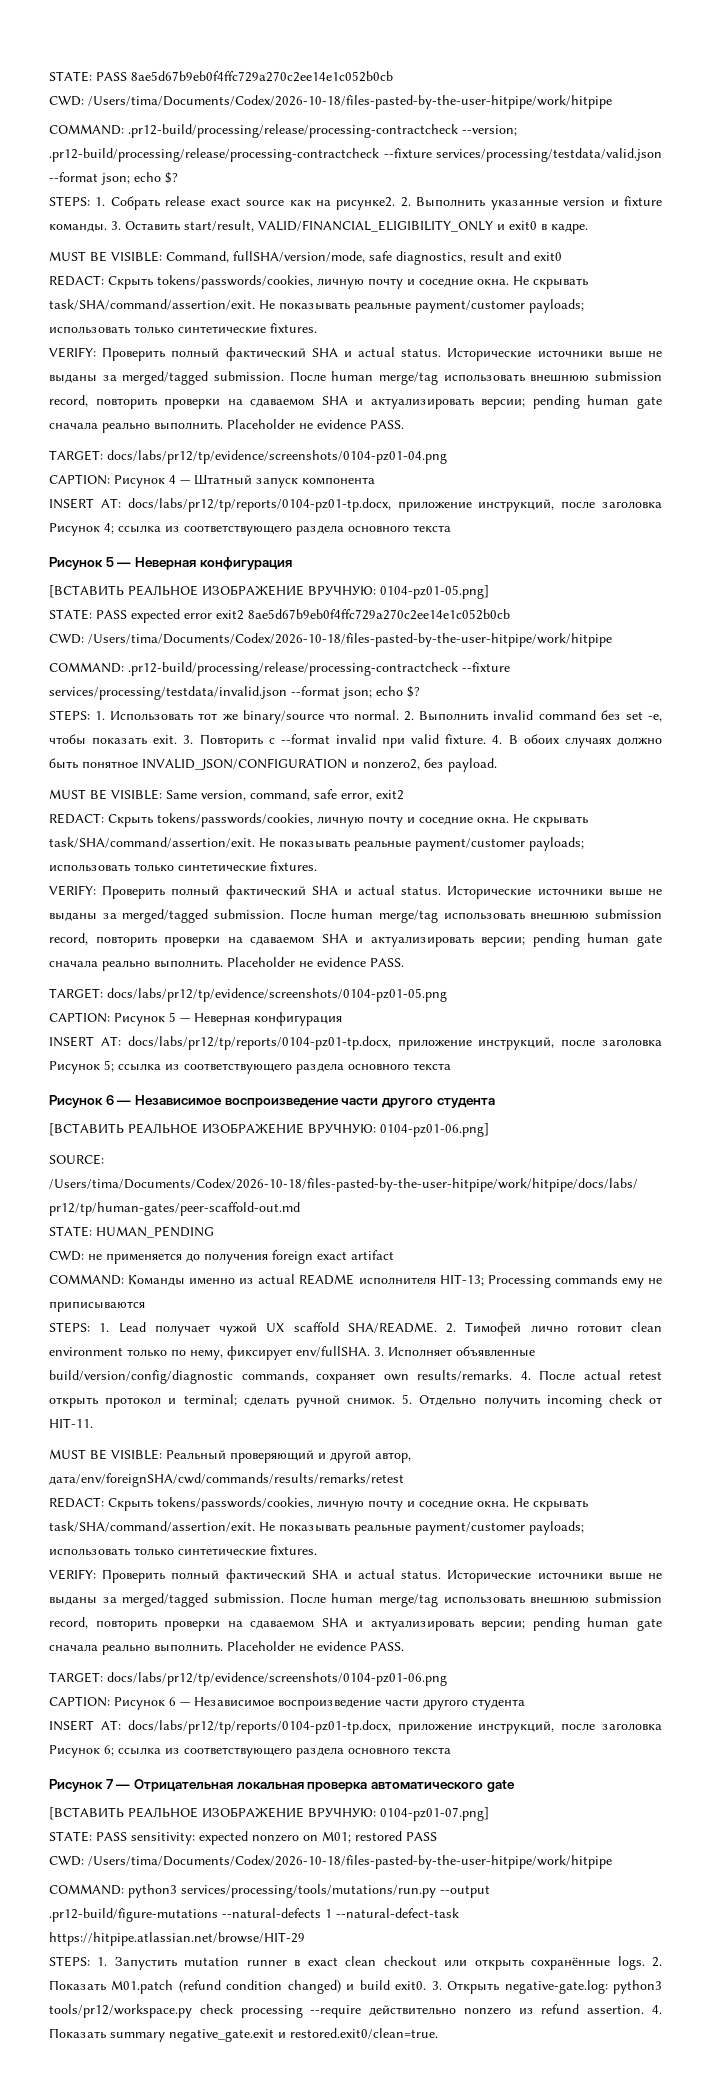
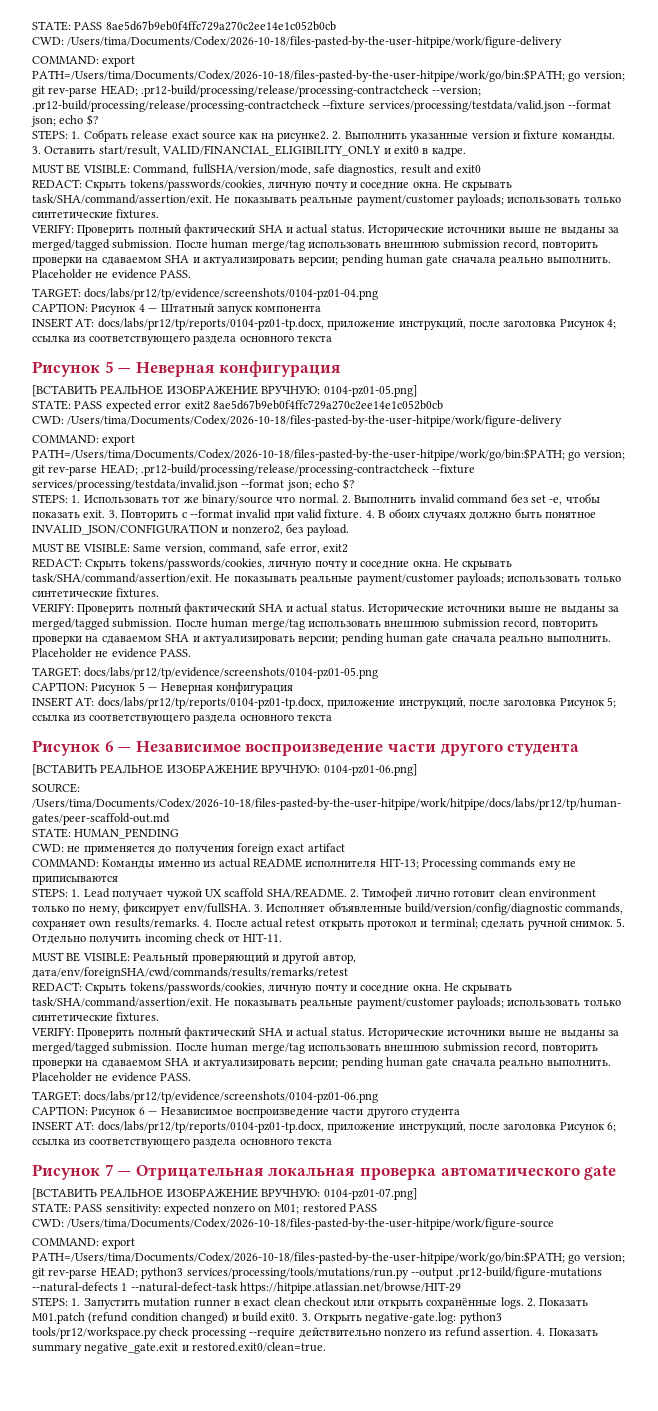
  STATE: PASS 8ae5d67b9eb0f4ffc729a270c2ee14e1c052b0cb
- CWD: /Users/tima/Documents/Codex/2026-10-18/files-pasted-by-the-user-hitpipe/work/hitpipe
- COMMAND: .pr12-build/processing/release/processing-contractcheck --version; .pr12-build/processing/release/processing-contractcheck --fixture services/processing/testdata/valid.json --format json; echo $?
+ CWD: /Users/tima/Documents/Codex/2026-10-18/files-pasted-by-the-user-hitpipe/work/figure-delivery
+ COMMAND: export PATH=/Users/tima/Documents/Codex/2026-10-18/files-pasted-by-the-user-hitpipe/work/go/bin:$PATH; go version; git rev-parse HEAD; .pr12-build/processing/release/processing-contractcheck --version; .pr12-build/processing/release/processing-contractcheck --fixture services/processing/testdata/valid.json --format json; echo $?
  STATE: PASS expected error exit2 8ae5d67b9eb0f4ffc729a270c2ee14e1c052b0cb
- CWD: /Users/tima/Documents/Codex/2026-10-18/files-pasted-by-the-user-hitpipe/work/hitpipe
- COMMAND: .pr12-build/processing/release/processing-contractcheck --fixture services/processing/testdata/invalid.json --format json; echo $?
+ CWD: /Users/tima/Documents/Codex/2026-10-18/files-pasted-by-the-user-hitpipe/work/figure-delivery
+ COMMAND: export PATH=/Users/tima/Documents/Codex/2026-10-18/files-pasted-by-the-user-hitpipe/work/go/bin:$PATH; go version; git rev-parse HEAD; .pr12-build/processing/release/processing-contractcheck --fixture services/processing/testdata/invalid.json --format json; echo $?
  STATE: PASS sensitivity: expected nonzero on M01; restored PASS
- CWD: /Users/tima/Documents/Codex/2026-10-18/files-pasted-by-the-user-hitpipe/work/hitpipe
- COMMAND: python3 services/processing/tools/mutations/run.py --output .pr12-build/figure-mutations --natural-defects 1 --natural-defect-task https://hitpipe.atlassian.net/browse/HIT-29
+ CWD: /Users/tima/Documents/Codex/2026-10-18/files-pasted-by-the-user-hitpipe/work/figure-source
+ COMMAND: export PATH=/Users/tima/Documents/Codex/2026-10-18/files-pasted-by-the-user-hitpipe/work/go/bin:$PATH; go version; git rev-parse HEAD; python3 services/processing/tools/mutations/run.py --output .pr12-build/figure-mutations --natural-defects 1 --natural-defect-task https://hitpipe.atlassian.net/browse/HIT-29

